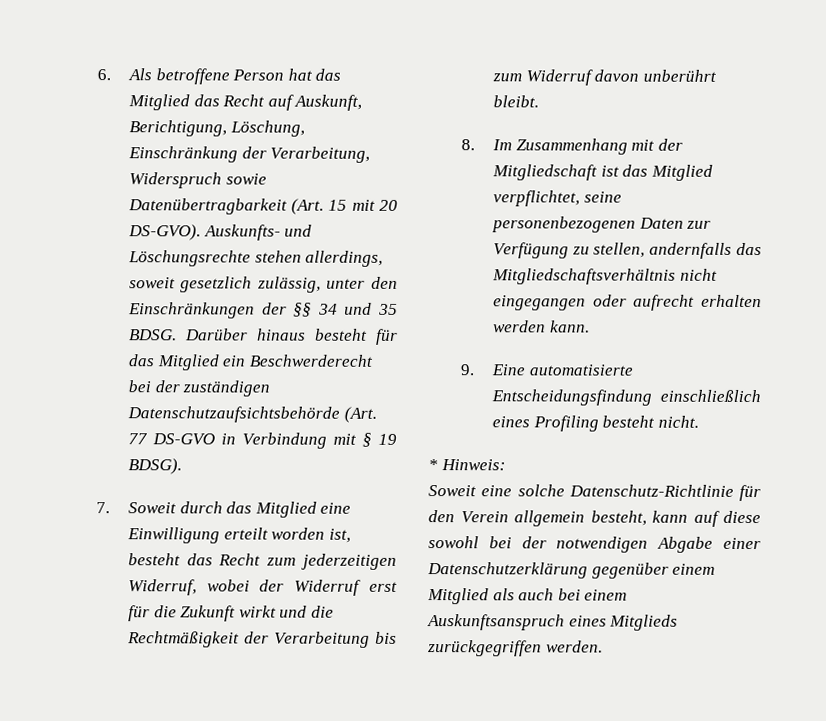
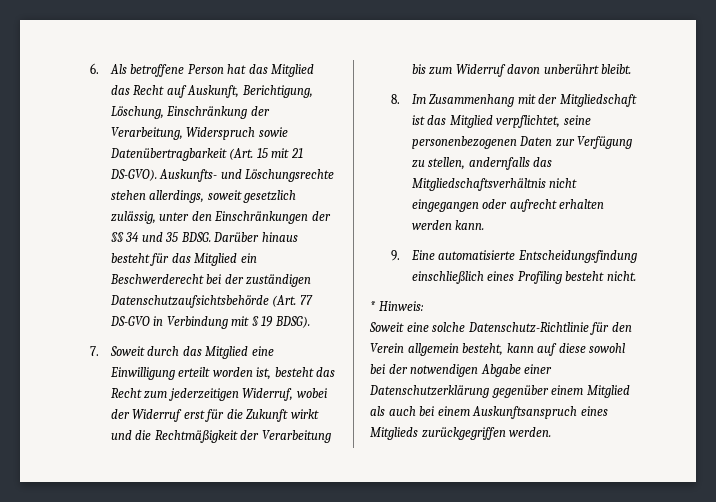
- 6. Als betroffene Person hat das Mitglied das Recht auf Auskunft, Berichtigung, Löschung, Einschränkung der Verarbeitung, Widerspruch sowie Datenübertragbarkeit (Art. 15 mit 20 DS-GVO).
+ 6. Als betroffene Person hat das Mitglied das Recht auf Auskunft, Berichtigung, Löschung, Einschränkung der Verarbeitung, Widerspruch sowie Datenübertragbarkeit (Art. 15 mit 21 DS-GVO).

